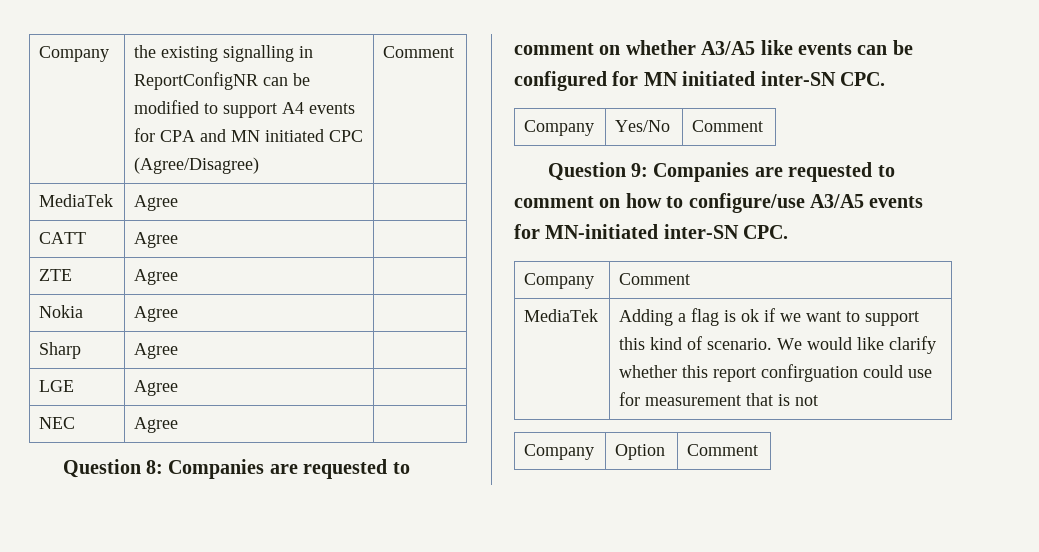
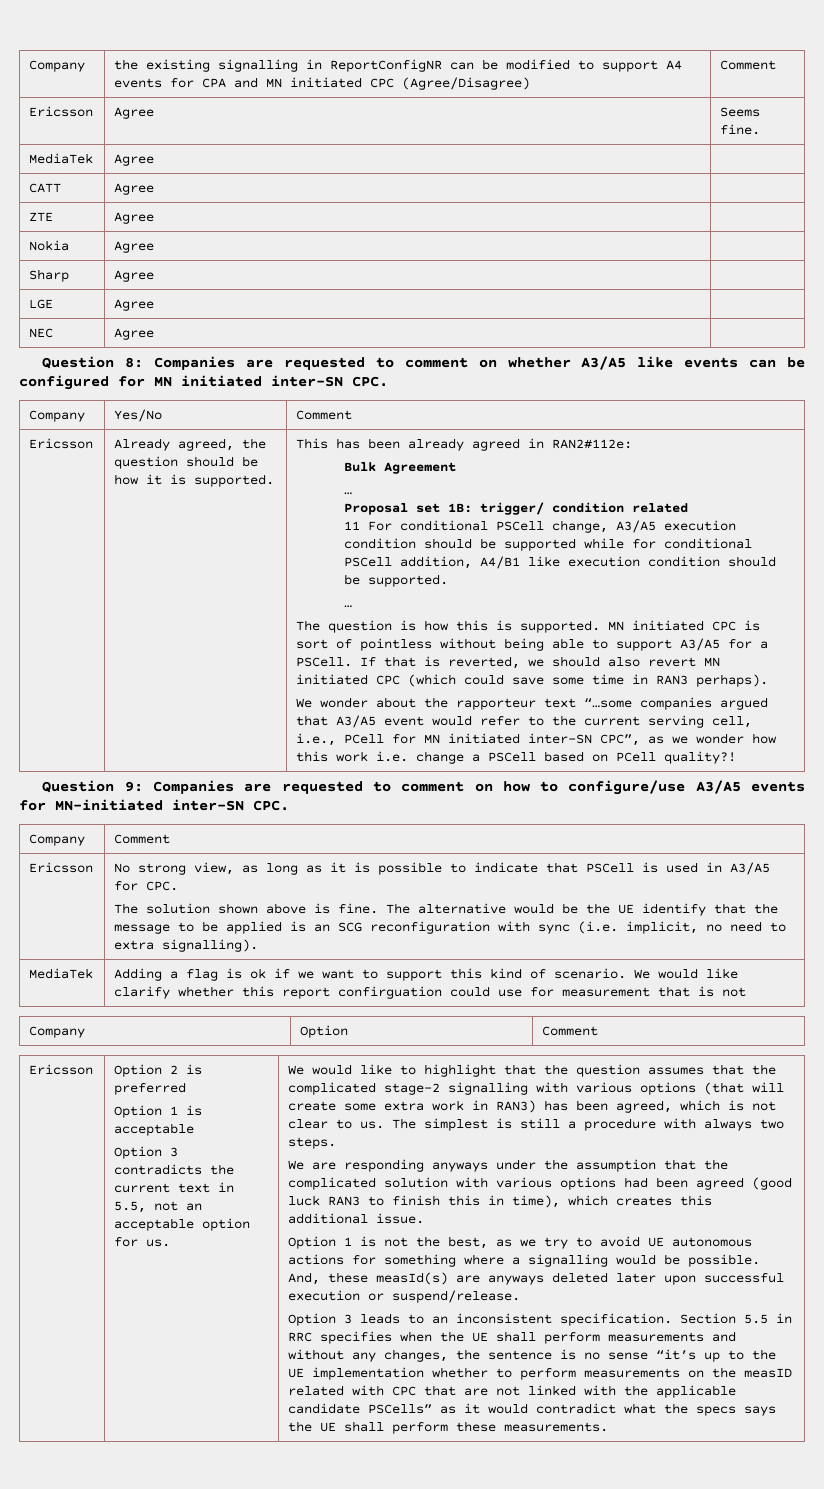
+ Ericsson | Agree | Seems fine.
+ Ericsson | Already agreed, the question should be how it is supported. | This has been already agreed in RAN2#112e:
+ Bulk Agreement
+ …
+ Proposal set 1B: trigger/ condition related
+ 11 For conditional PSCell change, A3/A5 execution condition should be supported while for conditional PSCell addition, A4/B1 like execution condition should be supported.
+ …
+ The question is how this is supported. MN initiated CPC is sort of pointless without being able to support A3/A5 for a PSCell. If that is reverted, we should also revert MN initiated CPC (which could save some time in RAN3 perhaps).
+ We wonder about the rapporteur text “…some companies argued that A3/A5 event would refer to the current serving cell, i.e., PCell for MN initiated inter-SN CPC”, as we wonder how this work i.e. change a PSCell based on PCell quality?!
+ Ericsson | No strong view, as long as it is possible to indicate that PSCell is used in A3/A5 for CPC.
+ The solution shown above is fine. The alternative would be the UE identify that the message to be applied is an SCG reconfiguration with sync (i.e. implicit, no need to extra signalling).
+ Ericsson | Option 2 is preferred
+ Option 1 is acceptable
+ Option 3 contradicts the current text in 5.5, not an acceptable option for us. | We would like to highlight that the question assumes that the complicated stage-2 signalling with various options (that will create some extra work in RAN3) has been agreed, which is not clear to us. The simplest is still a procedure with always two steps.
+ We are responding anyways under the assumption that the complicated solution with various options had been agreed (good luck RAN3 to finish this in time), which creates this additional issue.
+ Option 1 is not the best, as we try to avoid UE autonomous actions for something where a signalling would be possible. And, these measId(s) are anyways deleted later upon successful execution or suspend/release.
+ Option 3 leads to an inconsistent specification. Section 5.5 in RRC specifies when the UE shall perform measurements and without any changes, the sentence is no sense “it’s up to the UE implementation whether to perform measurements on the measID related with CPC that are not linked with the applicable candidate PSCells” as it would contradict what the specs says the UE shall perform these measurements.

